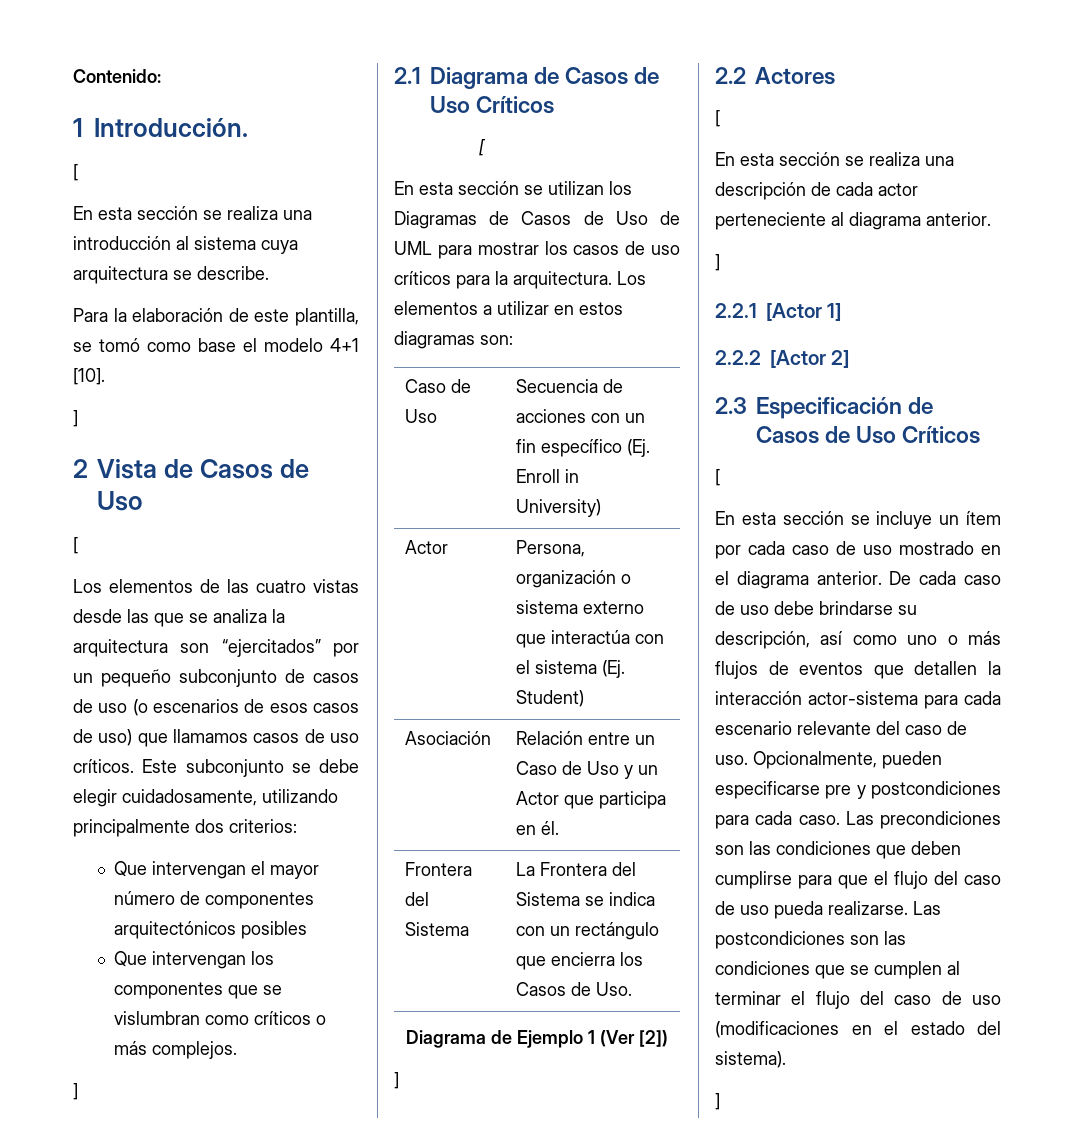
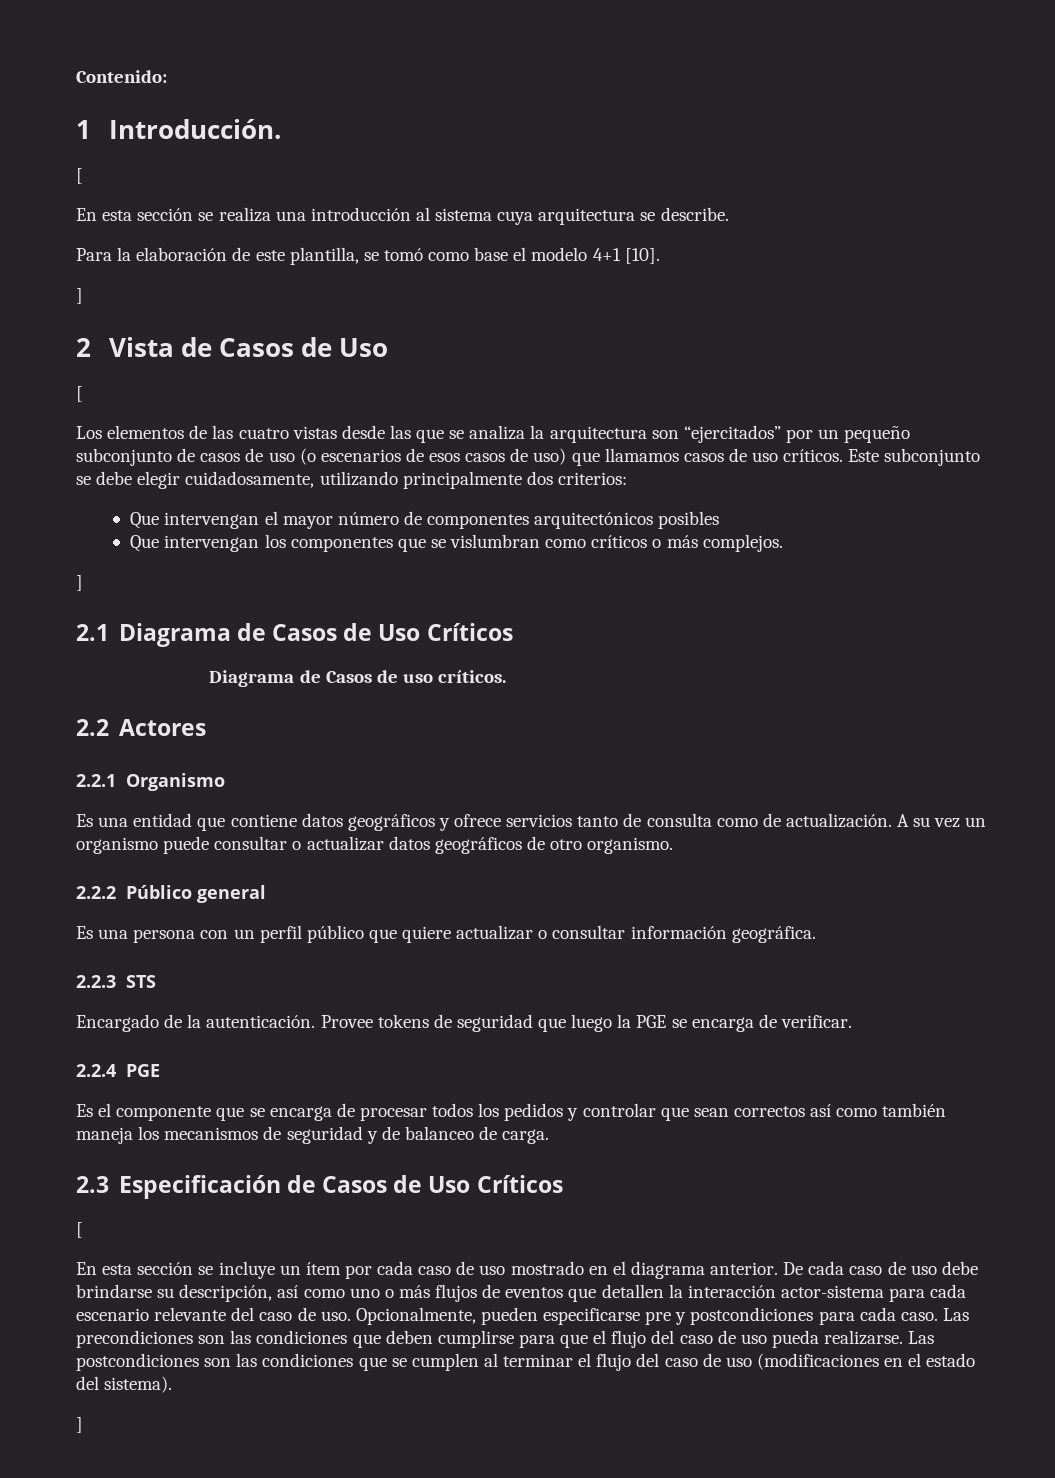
  2.1 Diagrama de Casos de Uso Críticos
- [
- En esta sección se utilizan los Diagramas de Casos de Uso de UML para mostrar los casos de uso críticos para la arquitectura. Los elementos a utilizar en estos diagramas son:
- Caso de Uso | Secuencia de acciones con un fin específico (Ej. Enroll in University)
- Actor | Persona, organización o sistema externo que interactúa con el sistema (Ej. Student)
- Asociación | Relación entre un Caso de Uso y un Actor que participa en él.
- Frontera del Sistema | La Frontera del Sistema se indica con un rectángulo que encierra los Casos de Uso.
- Diagrama de Ejemplo 1 (Ver [2])
- ]
+ Diagrama de Casos de uso críticos.
  2.2 Actores
- [
- En esta sección se realiza una descripción de cada actor perteneciente al diagrama anterior.
- ]
- 2.2.1 [Actor 1]
- 2.2.2 [Actor 2]
+ 2.2.1 Organismo
+ Es una entidad que contiene datos geográficos y ofrece servicios tanto de consulta como de actualización. A su vez un organismo puede consultar o actualizar datos geográficos de otro organismo.
+ 2.2.2 Público general
+ Es una persona con un perfil público que quiere actualizar o consultar información geográfica.
+ 2.2.3 STS
+ Encargado de la autenticación. Provee tokens de seguridad que luego la PGE se encarga de verificar.
+ 2.2.4 PGE
+ Es el componente que se encarga de procesar todos los pedidos y controlar que sean correctos así como también maneja los mecanismos de seguridad y de balanceo de carga.

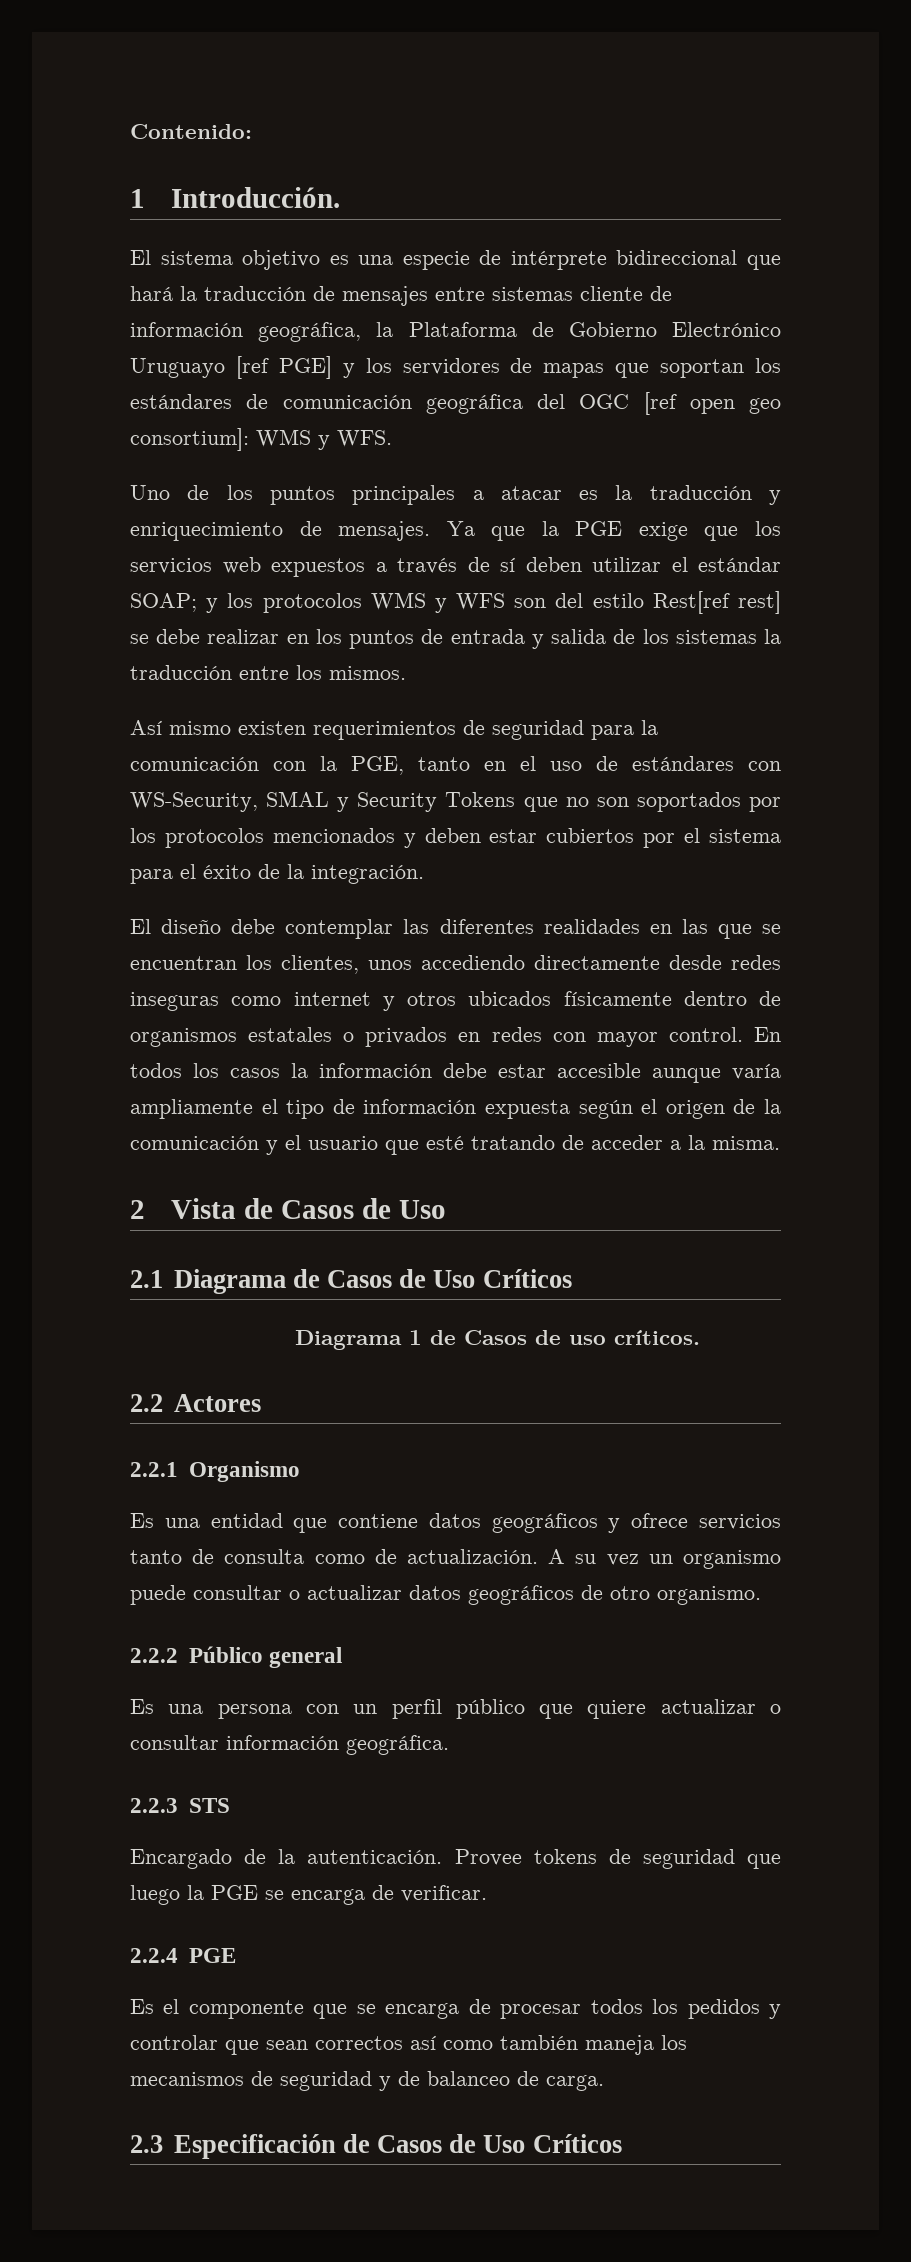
  1 Introducción.
- [
- En esta sección se realiza una introducción al sistema cuya arquitectura se describe.
- Para la elaboración de este plantilla, se tomó como base el modelo 4+1 [10].
- ]
+ El sistema objetivo es una especie de intérprete bidireccional que hará la traducción de mensajes entre sistemas cliente de información geográfica, la Plataforma de Gobierno Electrónico Uruguayo [ref PGE] y los servidores de mapas que soportan los estándares de comunicación geográfica del OGC [ref open geo consortium]: WMS y WFS.
+ Uno de los puntos principales a atacar es la traducción y enriquecimiento de mensajes. Ya que la PGE exige que los servicios web expuestos a través de sí deben utilizar el estándar SOAP; y los protocolos WMS y WFS son del estilo Rest[ref rest] se debe realizar en los puntos de entrada y salida de los sistemas la traducción entre los mismos.
+ Así mismo existen requerimientos de seguridad para la comunicación con la PGE, tanto en el uso de estándares con WS-Security, SMAL y Security Tokens que no son soportados por los protocolos mencionados y deben estar cubiertos por el sistema para el éxito de la integración.
+ El diseño debe contemplar las diferentes realidades en las que se encuentran los clientes, unos accediendo directamente desde redes inseguras como internet y otros ubicados físicamente dentro de organismos estatales o privados en redes con mayor control. En todos los casos la información debe estar accesible aunque varía ampliamente el tipo de información expuesta según el origen de la comunicación y el usuario que esté tratando de acceder a la misma.
  2 Vista de Casos de Uso
- [
- Los elementos de las cuatro vistas desde las que se analiza la arquitectura son “ejercitados” por un pequeño subconjunto de casos de uso (o escenarios de esos casos de uso) que llamamos casos de uso críticos. Este subconjunto se debe elegir cuidadosamente, utilizando principalmente dos criterios:
- Que intervengan el mayor número de componentes arquitectónicos posibles
- Que intervengan los componentes que se vislumbran como críticos o más complejos.
- ]
- Diagrama de Casos de uso críticos.
+ Diagrama 1 de Casos de uso críticos.
  2.3 Especificación de Casos de Uso Críticos
- [
- En esta sección se incluye un ítem por cada caso de uso mostrado en el diagrama anterior. De cada caso de uso debe brindarse su descripción, así como uno o más flujos de eventos que detallen la interacción actor-sistema para cada escenario relevante del caso de uso. Opcionalmente, pueden especificarse pre y postcondiciones para cada caso. Las precondiciones son las condiciones que deben cumplirse para que el flujo del caso de uso pueda realizarse. Las postcondiciones son las condiciones que se cumplen al terminar el flujo del caso de uso (modificaciones en el estado del sistema).
- ]

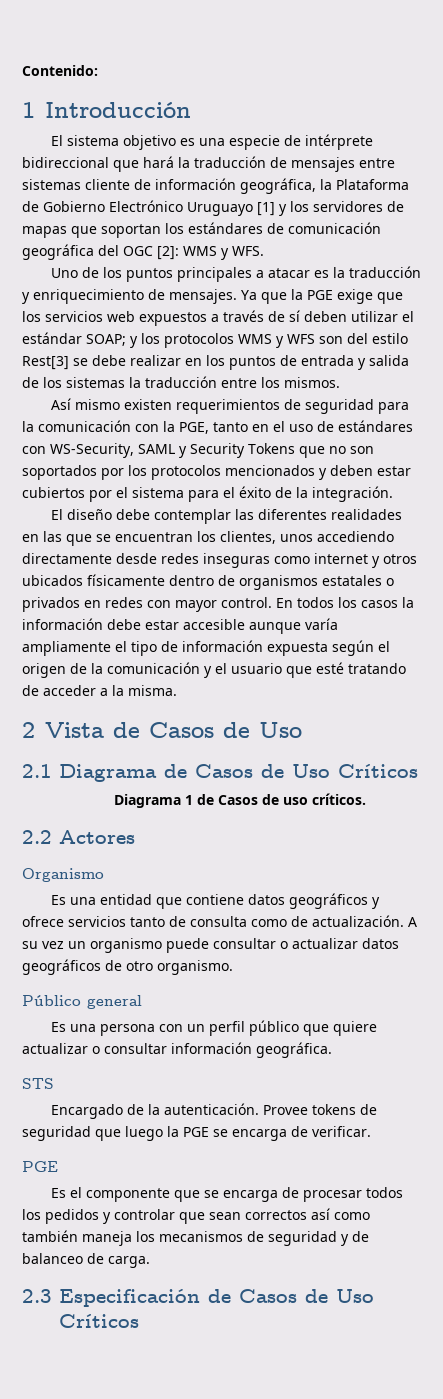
- 1 Introducción.
+ 1 Introducción
- El sistema objetivo es una especie de intérprete bidireccional que hará la traducción de mensajes entre sistemas cliente de información geográfica, la Plataforma de Gobierno Electrónico Uruguayo [ref PGE] y los servidores de mapas que soportan los estándares de comunicación geográfica del OGC [ref open geo consortium]: WMS y WFS.
+ El sistema objetivo es una especie de intérprete bidireccional que hará la traducción de mensajes entre sistemas cliente de información geográfica, la Plataforma de Gobierno Electrónico Uruguayo [1] y los servidores de mapas que soportan los estándares de comunicación geográfica del OGC [2]: WMS y WFS.
- Ya que la PGE exige que los servicios web expuestos a través de sí deben utilizar el estándar SOAP; y los protocolos WMS y WFS son del estilo Rest[ref rest] se debe realizar en los puntos de entrada y salida de los sistemas la traducción entre los mismos.
+ Ya que la PGE exige que los servicios web expuestos a través de sí deben utilizar el estándar SOAP; y los protocolos WMS y WFS son del estilo Rest[3] se debe realizar en los puntos de entrada y salida de los sistemas la traducción entre los mismos.
- Así mismo existen requerimientos de seguridad para la comunicación con la PGE, tanto en el uso de estándares con WS-Security, SMAL y Security Tokens que no son soportados por los protocolos mencionados y deben estar cubiertos por el sistema para el éxito de la integración.
+ Así mismo existen requerimientos de seguridad para la comunicación con la PGE, tanto en el uso de estándares con WS-Security, SAML y Security Tokens que no son soportados por los protocolos mencionados y deben estar cubiertos por el sistema para el éxito de la integración.
- 2.2.1 Organismo
+ Organismo
- 2.2.2 Público general
+ Público general
- 2.2.3 STS
+ STS
  Provee tokens de seguridad que luego la PGE se encarga de verificar.
- 2.2.4 PGE
+ PGE

